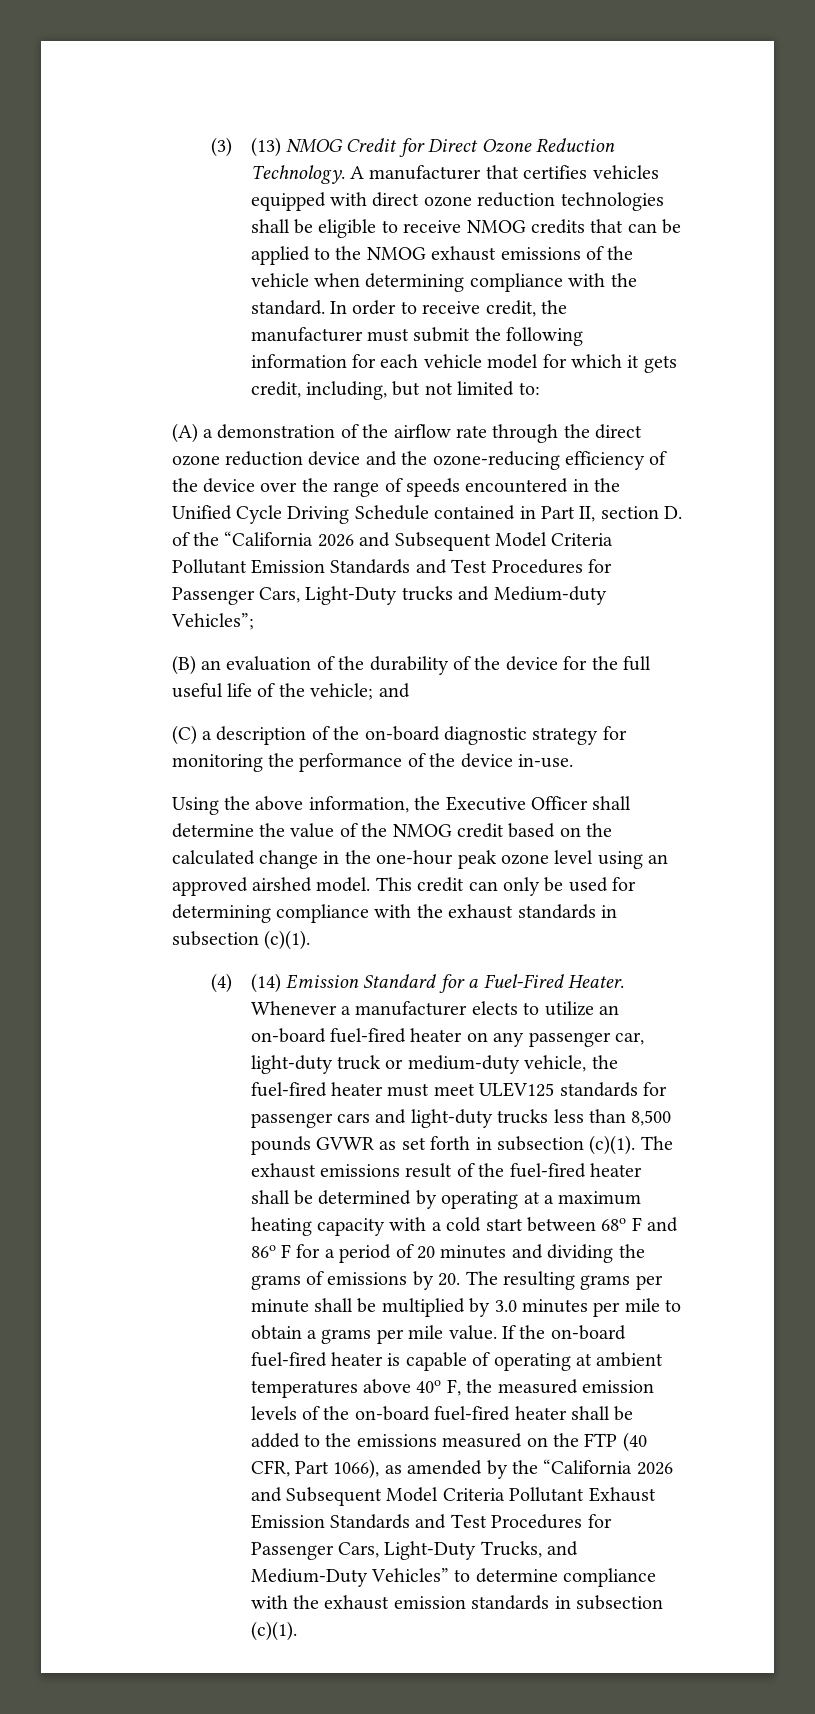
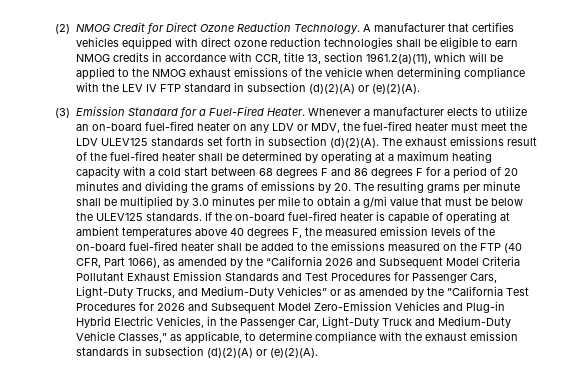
- (3) (13) NMOG Credit for Direct Ozone Reduction Technology.
+ (2) NMOG Credit for Direct Ozone Reduction Technology.
- A manufacturer that certifies vehicles equipped with direct ozone reduction technologies shall be eligible to receive NMOG credits that can be applied to the NMOG exhaust emissions of the vehicle when determining compliance with the standard. In order to receive credit, the manufacturer must submit the following information for each vehicle model for which it gets credit, including, but not limited to:
- (A) a demonstration of the airflow rate through the direct ozone reduction device and the ozone-reducing efficiency of the device over the range of speeds encountered in the Unified Cycle Driving Schedule contained in Part II, section D. of the “California 2026 and Subsequent Model Criteria Pollutant Emission Standards and Test Procedures for Passenger Cars, Light-Duty trucks and Medium-duty Vehicles”;
- (B) an evaluation of the durability of the device for the full useful life of the vehicle; and
- (C) a description of the on-board diagnostic strategy for monitoring the performance of the device in-use.
- Using the above information, the Executive Officer shall determine the value of the NMOG credit based on the calculated change in the one-hour peak ozone level using an approved airshed model. This credit can only be used for determining compliance with the exhaust standards in subsection (c)(1).
- (4) (14) Emission Standard for a Fuel-Fired Heater.
+ A manufacturer that certifies vehicles equipped with direct ozone reduction technologies shall be eligible to earn NMOG credits in accordance with CCR, title 13, section 1961.2(a)(11), which will be applied to the NMOG exhaust emissions of the vehicle when determining compliance with the LEV IV FTP standard in subsection (d)(2)(A) or (e)(2)(A).
+ (3) Emission Standard for a Fuel-Fired Heater.
- Whenever a manufacturer elects to utilize an on-board fuel-fired heater on any passenger car, light-duty truck or medium-duty vehicle, the fuel-fired heater must meet ULEV125 standards for passenger cars and light-duty trucks less than 8,500 pounds GVWR as set forth in subsection (c)(1).
+ Whenever a manufacturer elects to utilize an on-board fuel-fired heater on any LDV or MDV, the fuel-fired heater must meet the LDV ULEV125 standards set forth in subsection (d)(2)(A).
- The exhaust emissions result of the fuel-fired heater shall be determined by operating at a maximum heating capacity with a cold start between 68o F and 86o F for a period of 20 minutes and dividing the grams of emissions by 20. The resulting grams per minute shall be multiplied by 3.0 minutes per mile to obtain a grams per mile value.
+ The exhaust emissions result of the fuel-fired heater shall be determined by operating at a maximum heating capacity with a cold start between 68 degrees F and 86 degrees F for a period of 20 minutes and dividing the grams of emissions by 20. The resulting grams per minute shall be multiplied by 3.0 minutes per mile to obtain a g/mi value that must be below the ULEV125 standards.
- If the on-board fuel-fired heater is capable of operating at ambient temperatures above 40o F, the measured emission levels of the on-board fuel-fired heater shall be added to the emissions measured on the FTP (40 CFR, Part 1066), as amended by the “California 2026 and Subsequent Model Criteria Pollutant Exhaust Emission Standards and Test Procedures for Passenger Cars, Light-Duty Trucks, and Medium-Duty Vehicles” to determine compliance with the exhaust emission standards in subsection (c)(1).
+ If the on-board fuel-fired heater is capable of operating at ambient temperatures above 40 degrees F, the measured emission levels of the on-board fuel-fired heater shall be added to the emissions measured on the FTP (40 CFR, Part 1066), as amended by the “California 2026 and Subsequent Model Criteria Pollutant Exhaust Emission Standards and Test Procedures for Passenger Cars, Light-Duty Trucks, and Medium-Duty Vehicles” or as amended by the ”California Test Procedures for 2026 and Subsequent Model Zero-Emission Vehicles and Plug-in Hybrid Electric Vehicles, in the Passenger Car, Light-Duty Truck and Medium-Duty Vehicle Classes,” as applicable, to determine compliance with the exhaust emission standards in subsection (d)(2)(A) or (e)(2)(A).

